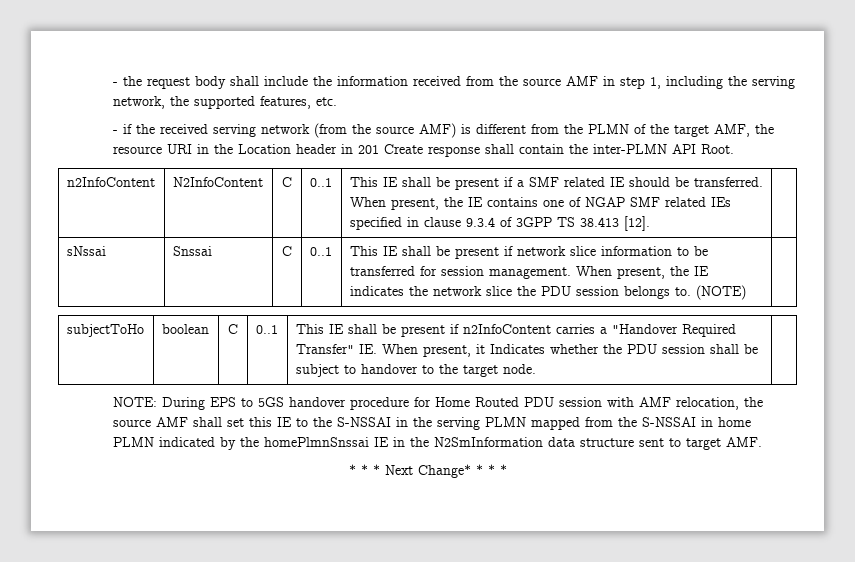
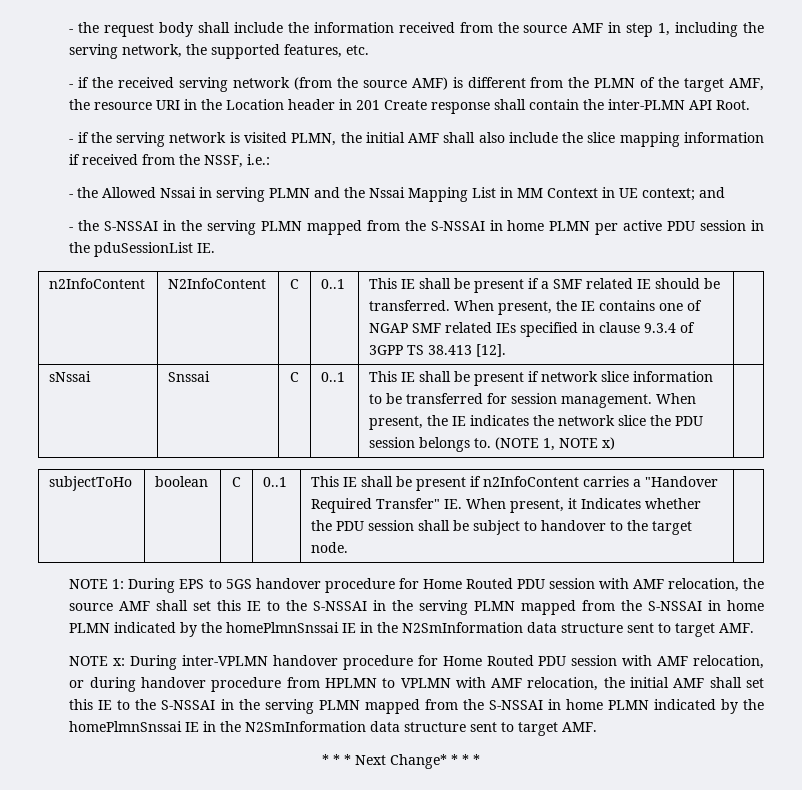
+ - if the serving network is visited PLMN, the initial AMF shall also include the slice mapping information if received from the NSSF, i.e.:
+ - the Allowed Nssai in serving PLMN and the Nssai Mapping List in MM Context in UE context; and
+ - the S-NSSAI in the serving PLMN mapped from the S-NSSAI in home PLMN per active PDU session in the pduSessionList IE.
- sNssai | Snssai | C | 0..1 | This IE shall be present if network slice information to be transferred for session management. When present, the IE indicates the network slice the PDU session belongs to. (NOTE) |
+ sNssai | Snssai | C | 0..1 | This IE shall be present if network slice information to be transferred for session management. When present, the IE indicates the network slice the PDU session belongs to. (NOTE 1, NOTE x) |
- NOTE: During EPS to 5GS handover procedure for Home Routed PDU session with AMF relocation, the source AMF shall set this IE to the S-NSSAI in the serving PLMN mapped from the S-NSSAI in home PLMN indicated by the homePlmnSnssai IE in the N2SmInformation data structure sent to target AMF.
+ NOTE 1: During EPS to 5GS handover procedure for Home Routed PDU session with AMF relocation, the source AMF shall set this IE to the S-NSSAI in the serving PLMN mapped from the S-NSSAI in home PLMN indicated by the homePlmnSnssai IE in the N2SmInformation data structure sent to target AMF.
+ NOTE x: During inter-VPLMN handover procedure for Home Routed PDU session with AMF relocation, or during handover procedure from HPLMN to VPLMN with AMF relocation, the initial AMF shall set this IE to the S-NSSAI in the serving PLMN mapped from the S-NSSAI in home PLMN indicated by the homePlmnSnssai IE in the N2SmInformation data structure sent to target AMF.

